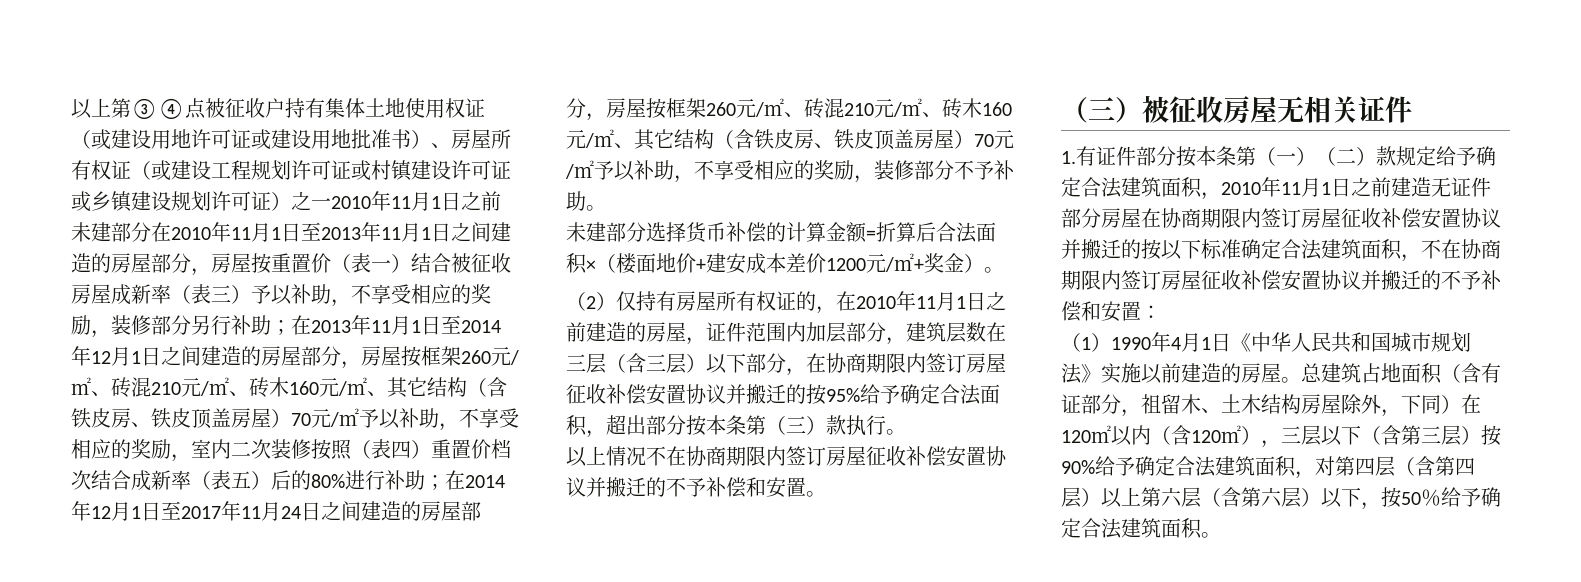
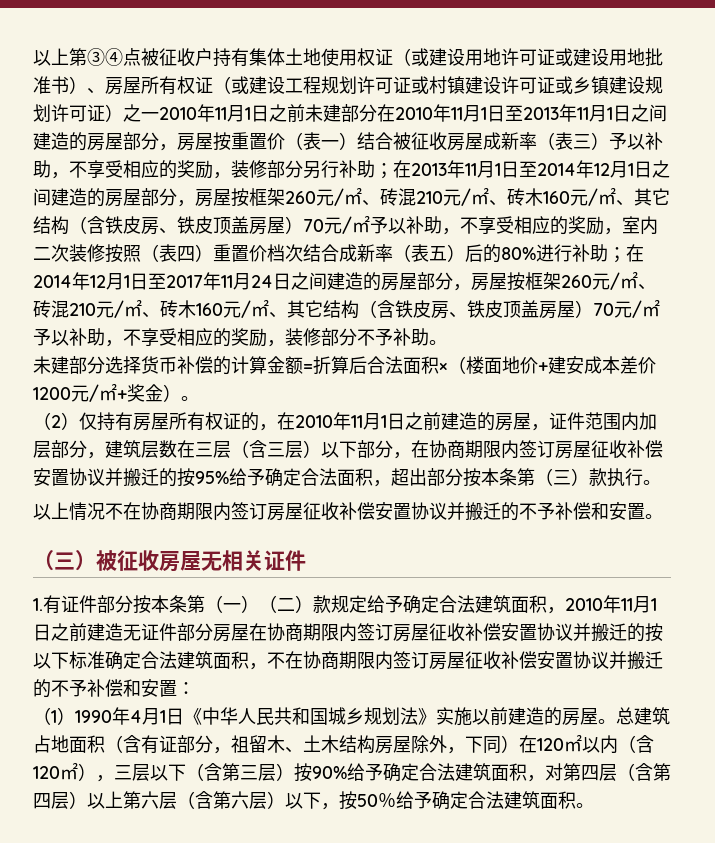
- （1）1990年4月1日《中华人民共和国城市规划法》实施以前建造的房屋。
+ （1）1990年4月1日《中华人民共和国城乡规划法》实施以前建造的房屋。

